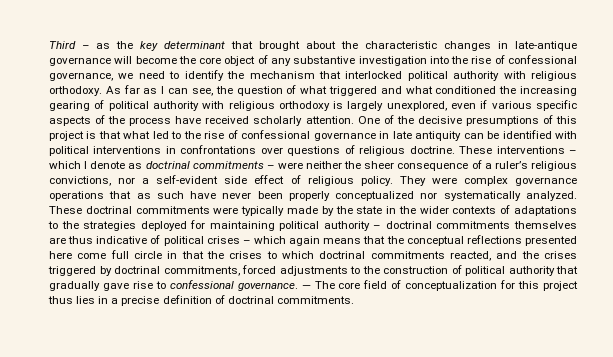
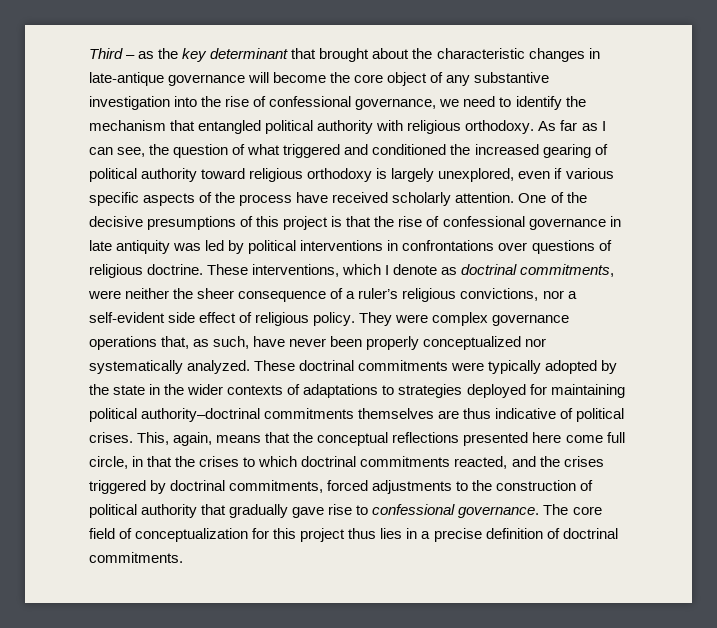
- Third – as the key determinant that brought about the characteristic changes in late-antique governance will become the core object of any substantive investigation into the rise of confessional governance, we need to identify the mechanism that interlocked political authority with religious orthodoxy.
+ Third – as the key determinant that brought about the characteristic changes in late-antique governance will become the core object of any substantive investigation into the rise of confessional governance, we need to identify the mechanism that entangled political authority with religious orthodoxy.
- As far as I can see, the question of what triggered and what conditioned the increasing gearing of political authority with religious orthodoxy is largely unexplored, even if various specific aspects of the process have received scholarly attention.
+ As far as I can see, the question of what triggered and conditioned the increased gearing of political authority toward religious orthodoxy is largely unexplored, even if various specific aspects of the process have received scholarly attention.
- One of the decisive presumptions of this project is that what led to the rise of confessional governance in late antiquity can be identified with political interventions in confrontations over questions of religious doctrine.
+ One of the decisive presumptions of this project is that the rise of confessional governance in late antiquity was led by political interventions in confrontations over questions of religious doctrine.
- These interventions – which I denote as doctrinal commitments – were neither the sheer consequence of a ruler’s religious convictions, nor a self-evident side effect of religious policy.
+ These interventions, which I denote as doctrinal commitments, were neither the sheer consequence of a ruler’s religious convictions, nor a self-evident side effect of religious policy.
- They were complex governance operations that as such have never been properly conceptualized nor systematically analyzed.
+ They were complex governance operations that, as such, have never been properly conceptualized nor systematically analyzed.
- These doctrinal commitments were typically made by the state in the wider contexts of adaptations to the strategies deployed for maintaining political authority – doctrinal commitments themselves are thus indicative of political crises – which again means that the conceptual reflections presented here come full circle in that the crises to which doctrinal commitments reacted, and the crises triggered by doctrinal commitments, forced adjustments to the construction of political authority that gradually gave rise to confessional governance.
+ These doctrinal commitments were typically adopted by the state in the wider contexts of adaptations to strategies deployed for maintaining political authority–doctrinal commitments themselves are thus indicative of political crises. This, again, means that the conceptual reflections presented here come full circle, in that the crises to which doctrinal commitments reacted, and the crises triggered by doctrinal commitments, forced adjustments to the construction of political authority that gradually gave rise to confessional governance.
- — The core field of conceptualization for this project thus lies in a precise definition of doctrinal commitments.
+ The core field of conceptualization for this project thus lies in a precise definition of doctrinal commitments.

